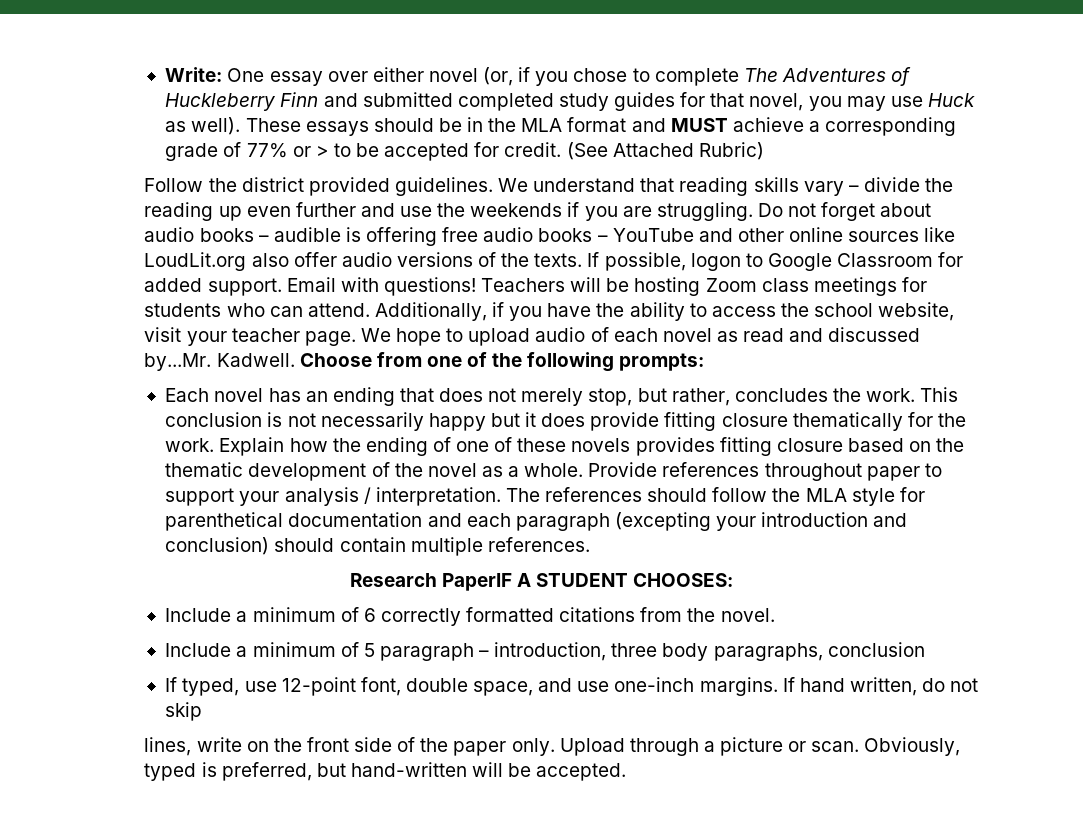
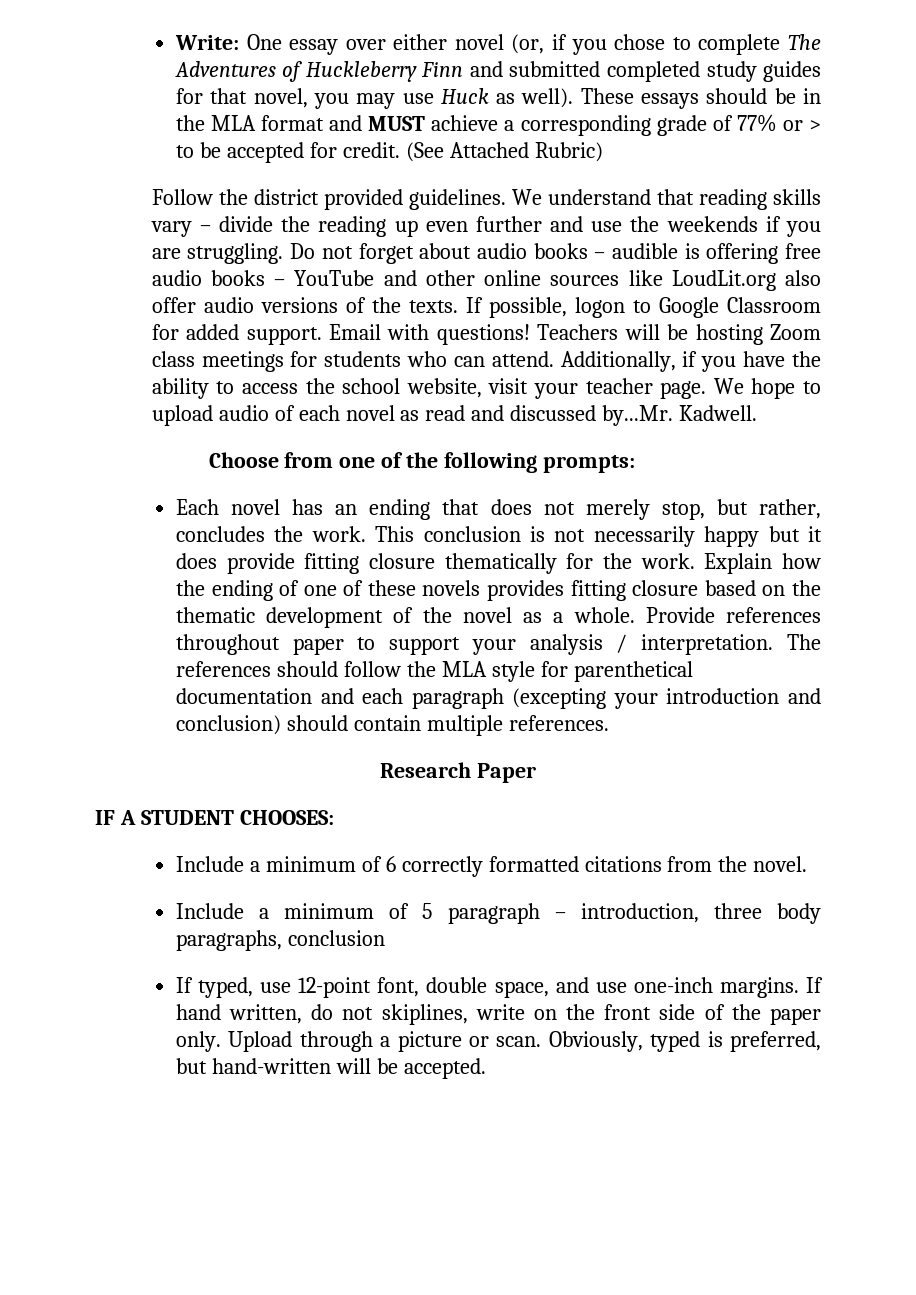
- We hope to upload audio of each novel as read and discussed by...Mr. Kadwell. Choose from one of the following prompts:
+ We hope to upload audio of each novel as read and discussed by...Mr. Kadwell.
+ Choose from one of the following prompts:
- Research PaperIF A STUDENT CHOOSES:
+ Research Paper
+ IF A STUDENT CHOOSES:
- If hand written, do not skip
- lines, write on the front side of the paper only.
+ If hand written, do not skiplines, write on the front side of the paper only.

